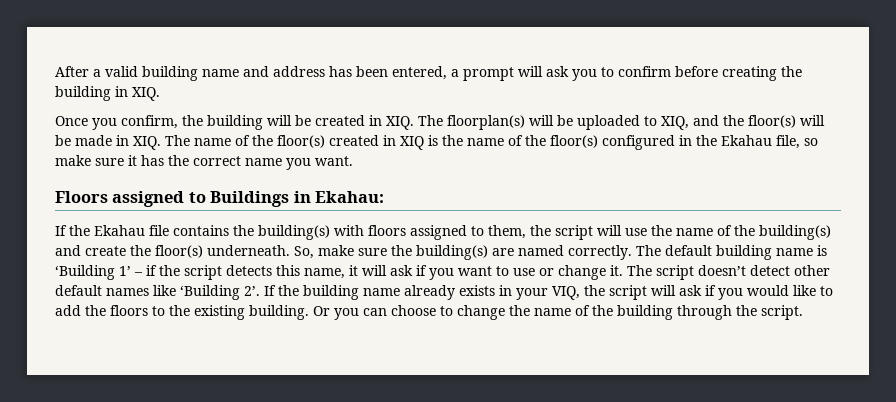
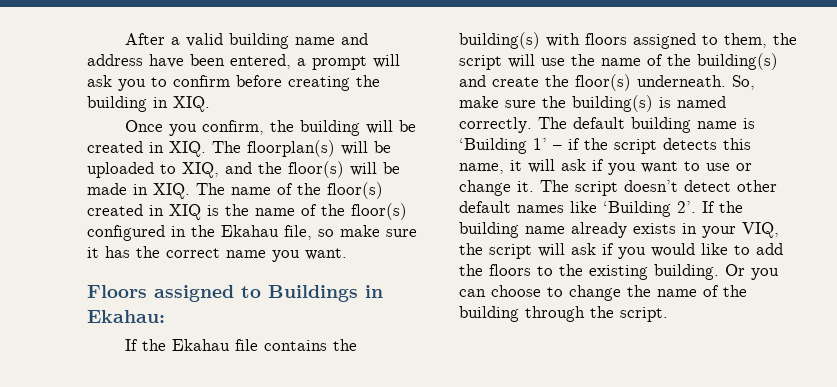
- After a valid building name and address has been entered, a prompt will ask you to confirm before creating the building in XIQ.
+ After a valid building name and address have been entered, a prompt will ask you to confirm before creating the building in XIQ.
- So, make sure the building(s) are named correctly.
+ So, make sure the building(s) is named correctly.

